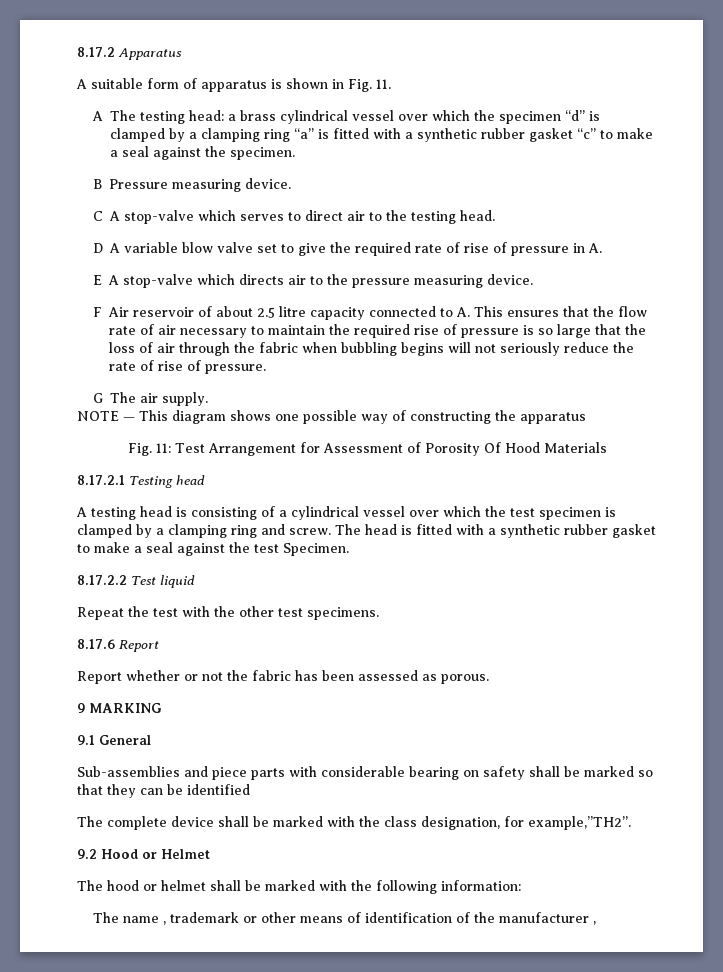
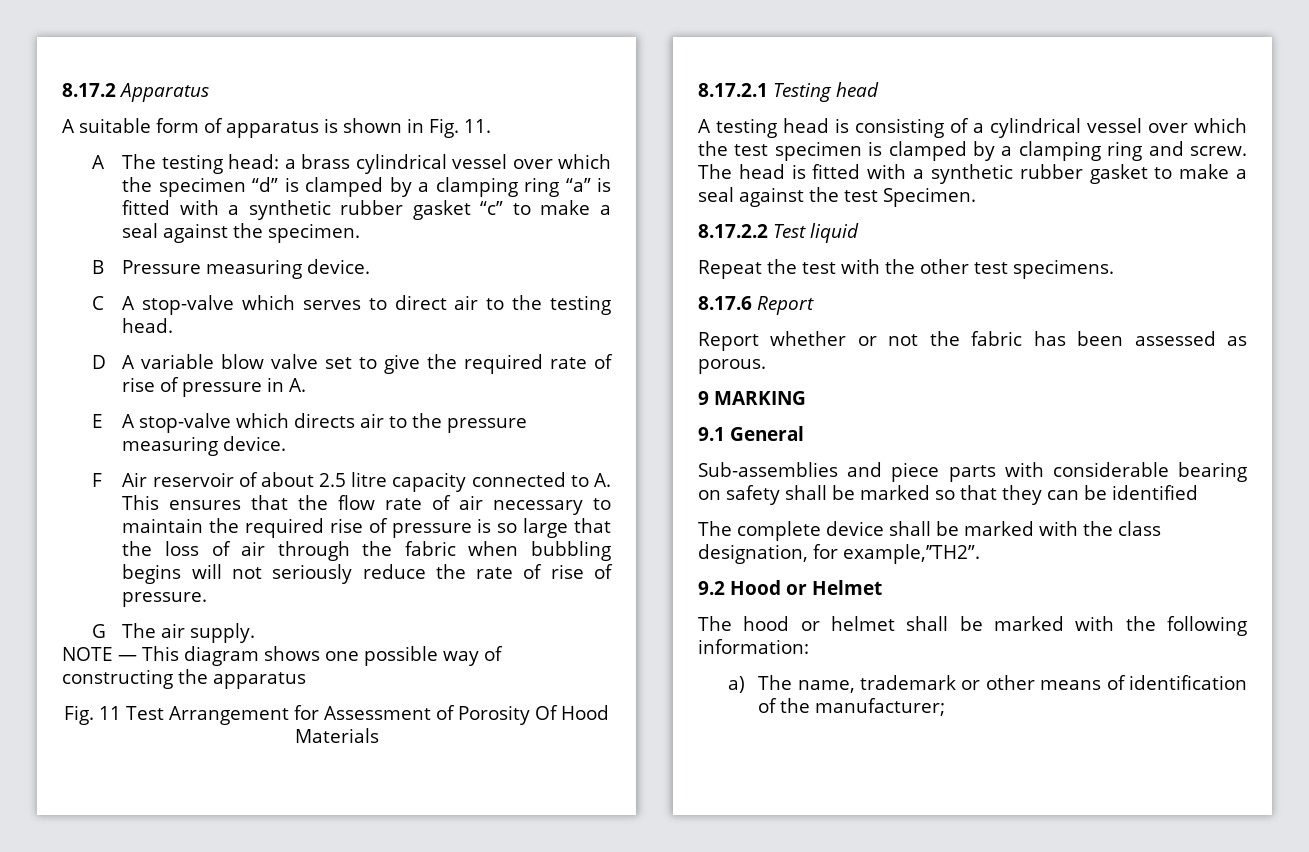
- Fig. 11: Test Arrangement for Assessment of Porosity Of Hood Materials
+ Fig. 11 Test Arrangement for Assessment of Porosity Of Hood Materials
- The name , trademark or other means of identification of the manufacturer ,
+ a) The name, trademark or other means of identification of the manufacturer;

